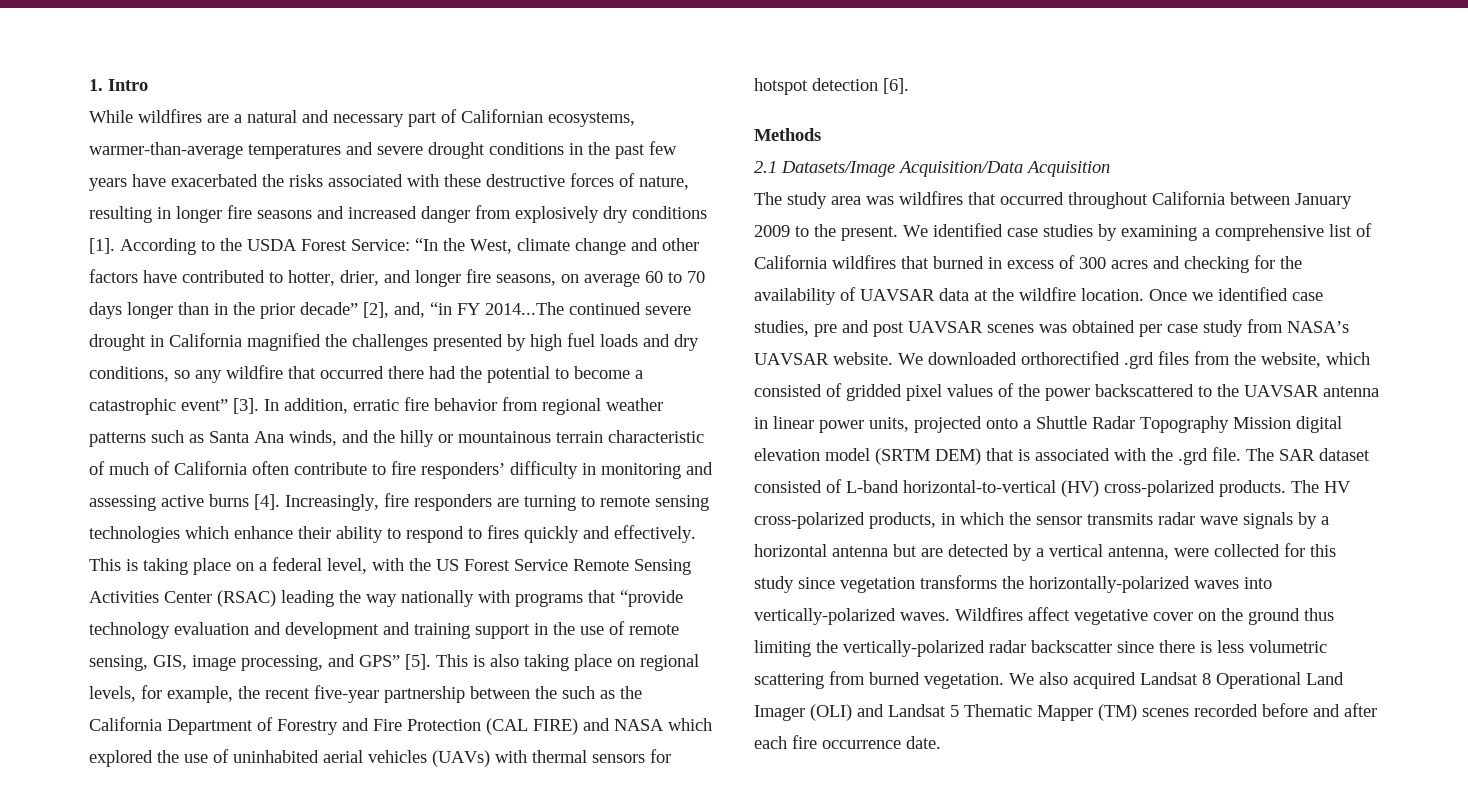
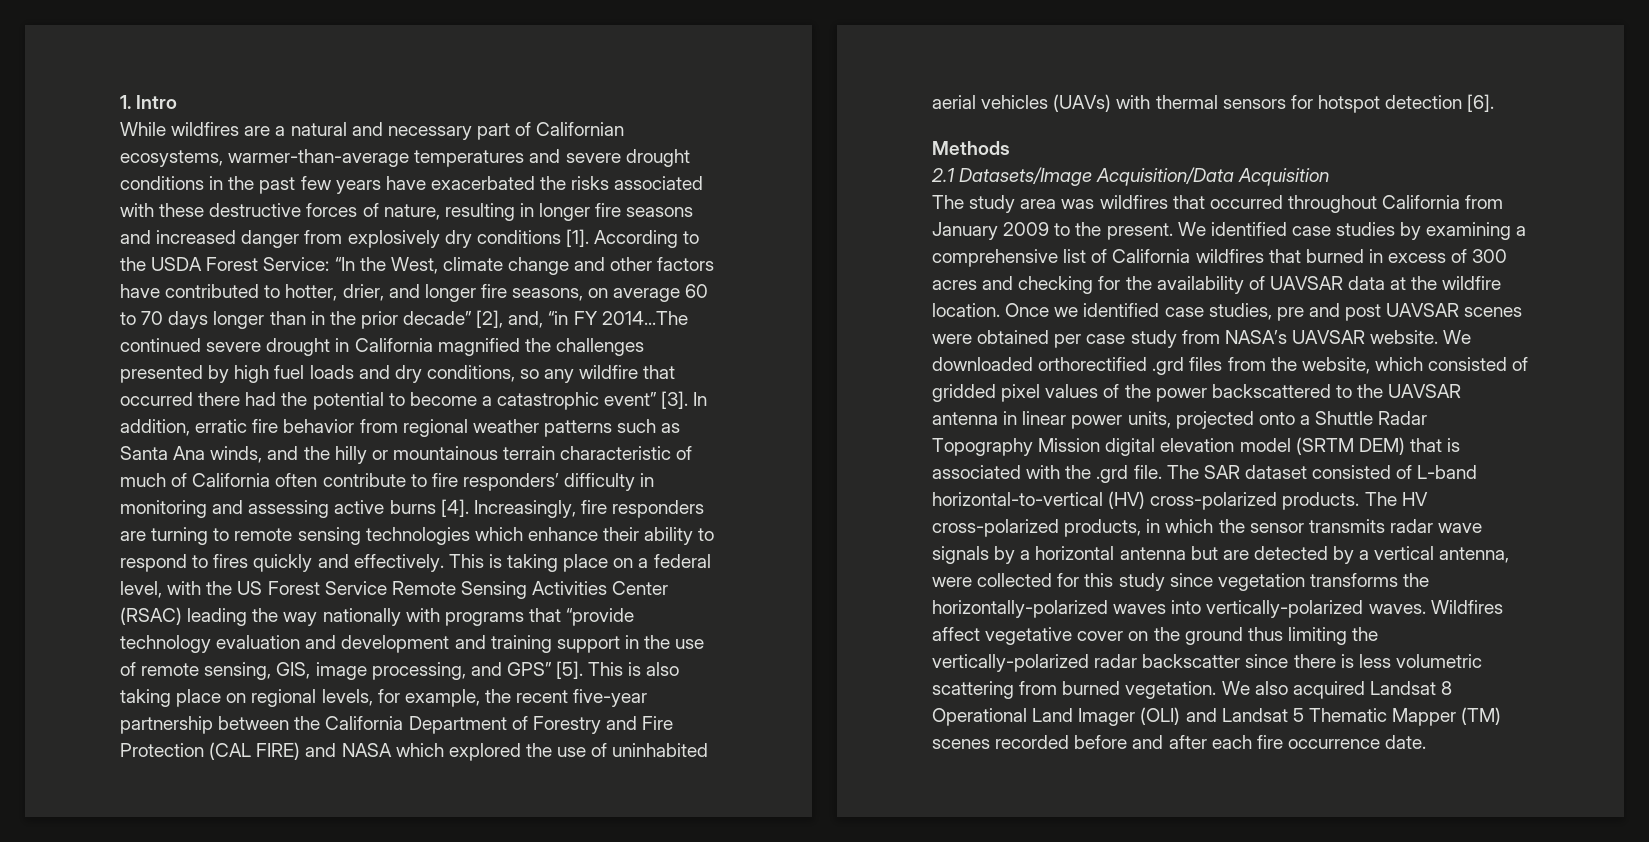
- This is also taking place on regional levels, for example, the recent five-year partnership between the such as the California Department of Forestry and Fire Protection (CAL FIRE) and NASA which explored the use of uninhabited aerial vehicles (UAVs) with thermal sensors for hotspot detection [6].
+ This is also taking place on regional levels, for example, the recent five-year partnership between the California Department of Forestry and Fire Protection (CAL FIRE) and NASA which explored the use of uninhabited aerial vehicles (UAVs) with thermal sensors for hotspot detection [6].
- The study area was wildfires that occurred throughout California between January 2009 to the present.
+ The study area was wildfires that occurred throughout California from January 2009 to the present.
- Once we identified case studies, pre and post UAVSAR scenes was obtained per case study from NASA’s UAVSAR website.
+ Once we identified case studies, pre and post UAVSAR scenes were obtained per case study from NASA’s UAVSAR website.

